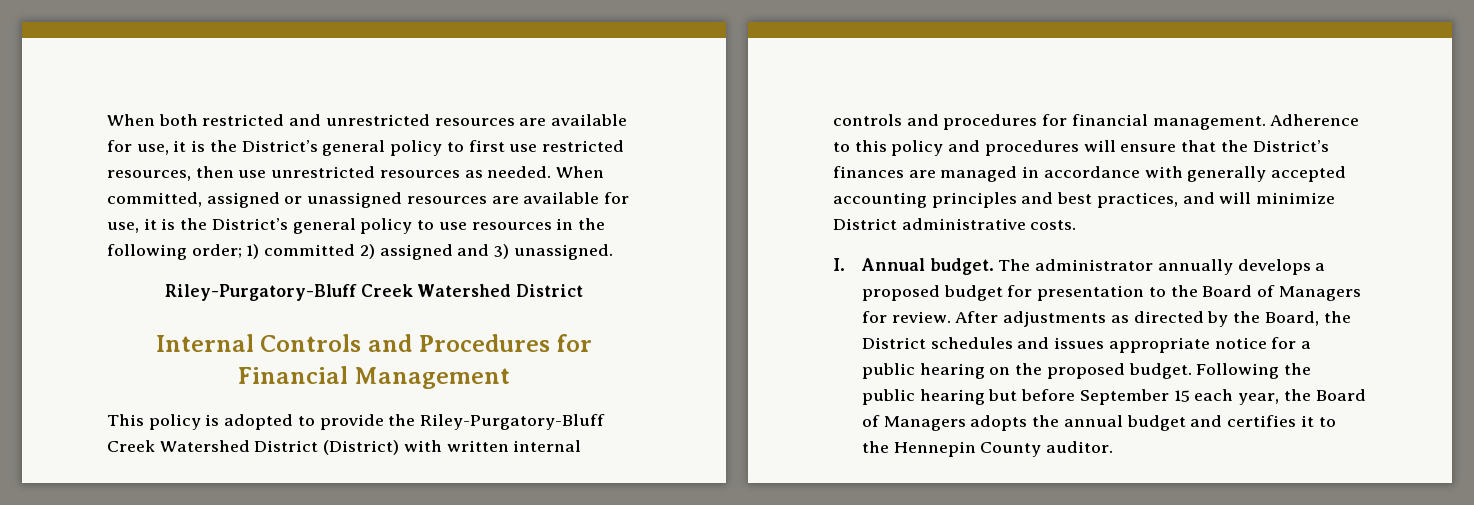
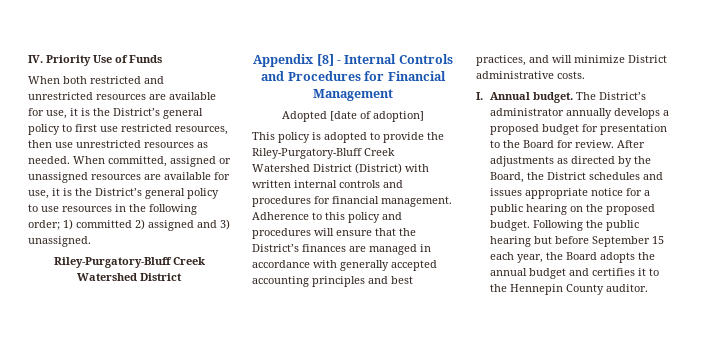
+ IV. Priority Use of Funds
- Internal Controls and Procedures for Financial Management
+ Appendix [8] - Internal Controls and Procedures for Financial Management
+ Adopted [date of adoption]
- The administrator annually develops a proposed budget for presentation to the Board of Managers for review.
+ The District’s administrator annually develops a proposed budget for presentation to the Board for review.
- Following the public hearing but before September 15 each year, the Board of Managers adopts the annual budget and certifies it to the Hennepin County auditor.
+ Following the public hearing but before September 15 each year, the Board adopts the annual budget and certifies it to the Hennepin County auditor.

